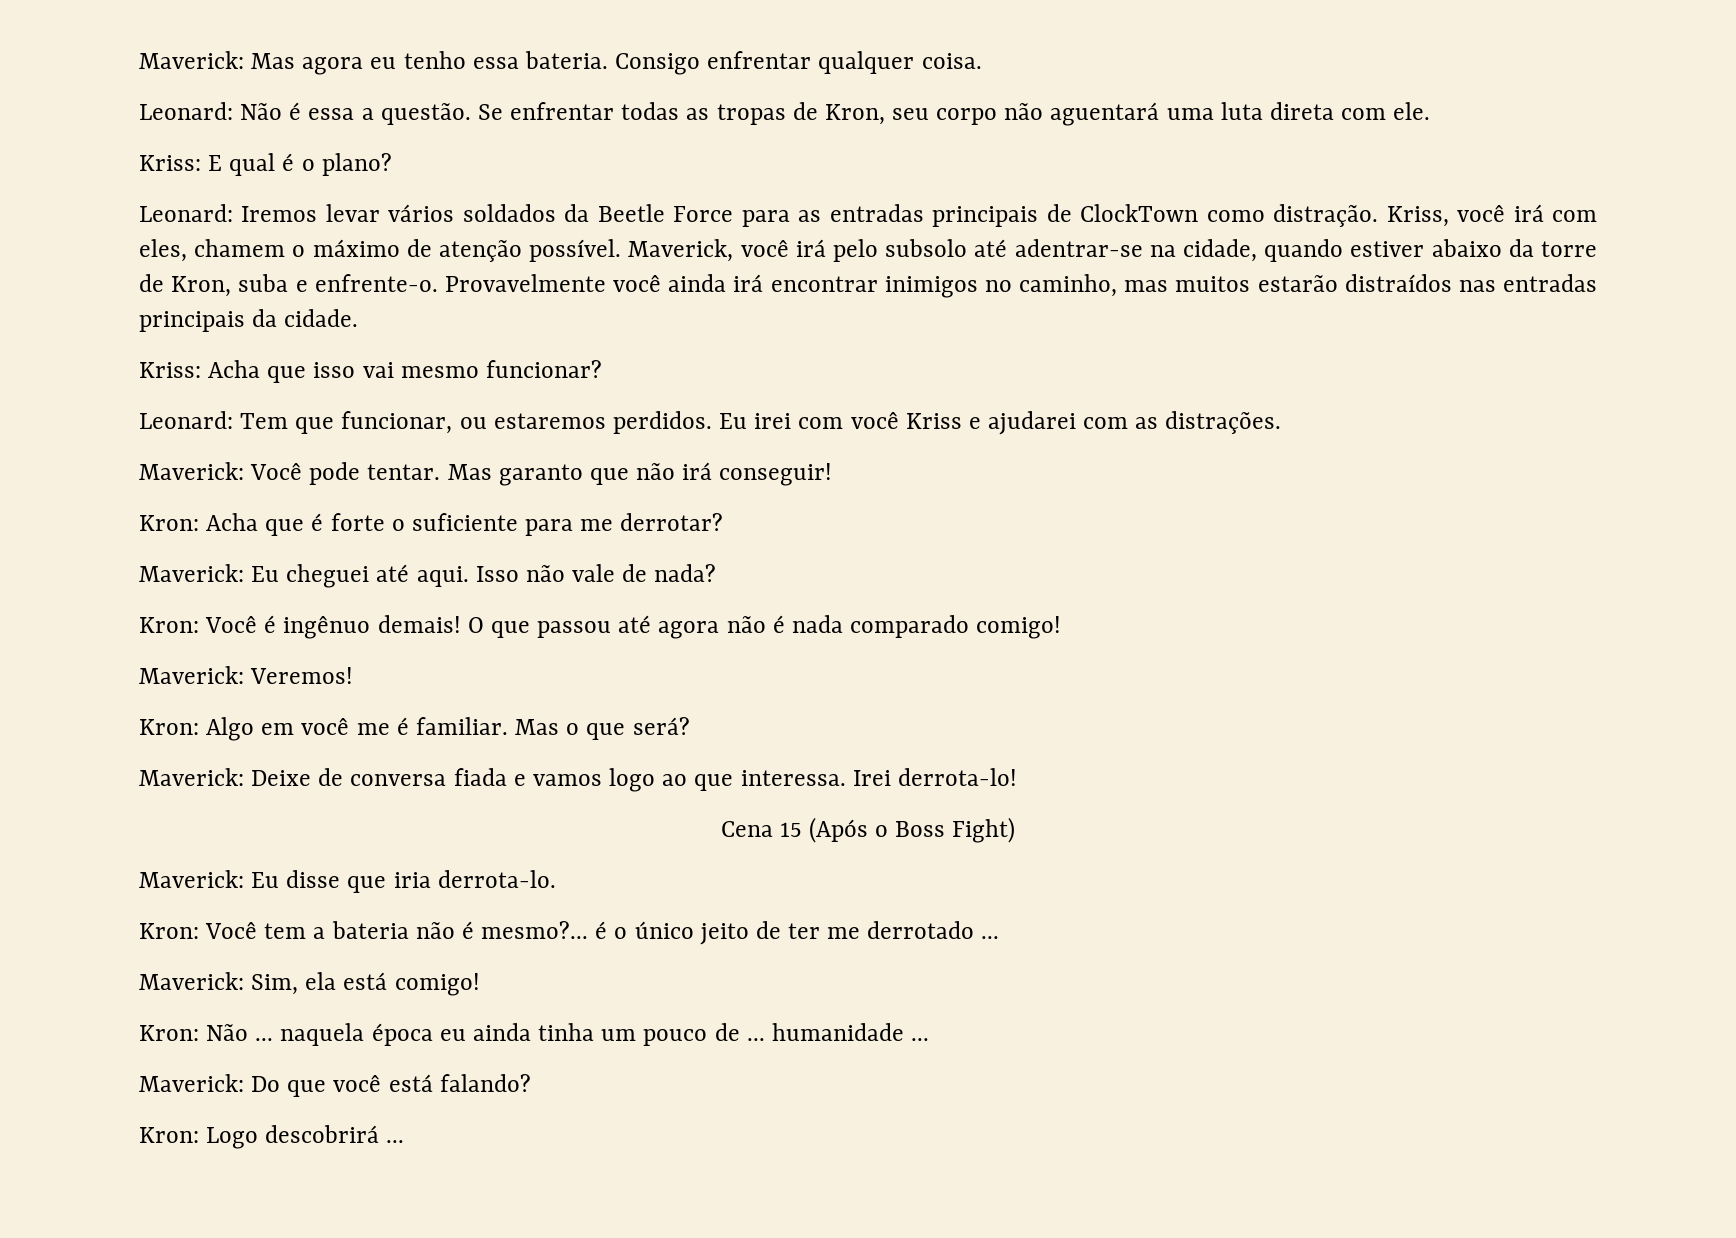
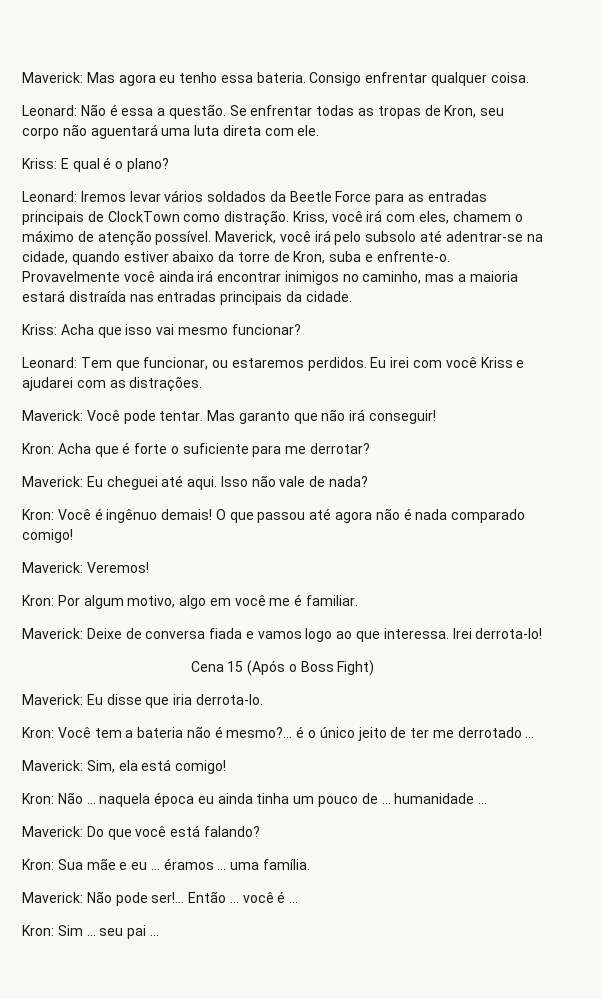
- Provavelmente você ainda irá encontrar inimigos no caminho, mas muitos estarão distraídos nas entradas principais da cidade.
+ Provavelmente você ainda irá encontrar inimigos no caminho, mas a maioria estará distraída nas entradas principais da cidade.
- Kron: Algo em você me é familiar. Mas o que será?
+ Kron: Por algum motivo, algo em você me é familiar.
- Kron: Logo descobrirá ...
+ Kron: Sua mãe e eu ... éramos ... uma família.
+ Maverick: Não pode ser!... Então ... você é ...
+ Kron: Sim ... seu pai ...

